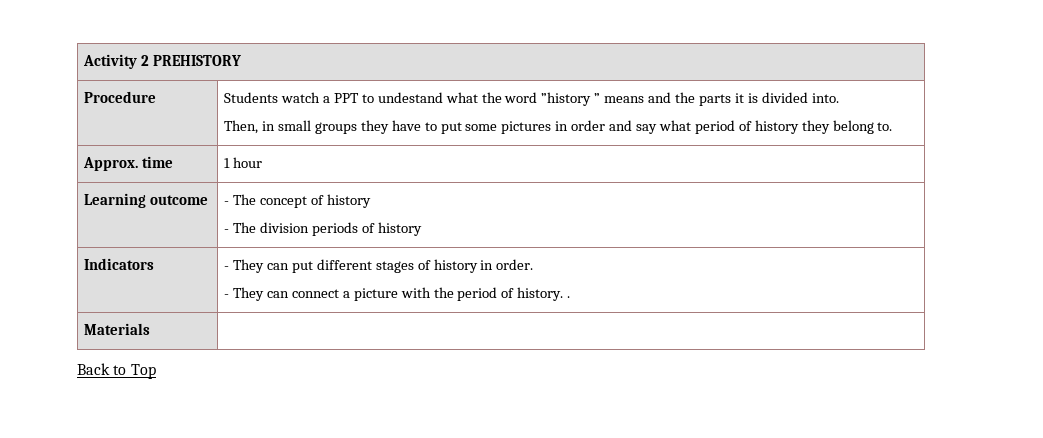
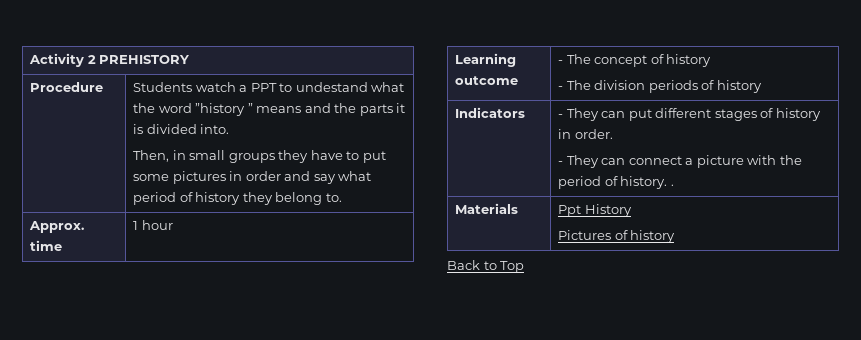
- Materials |
+ Materials | Ppt History
+ Pictures of history

